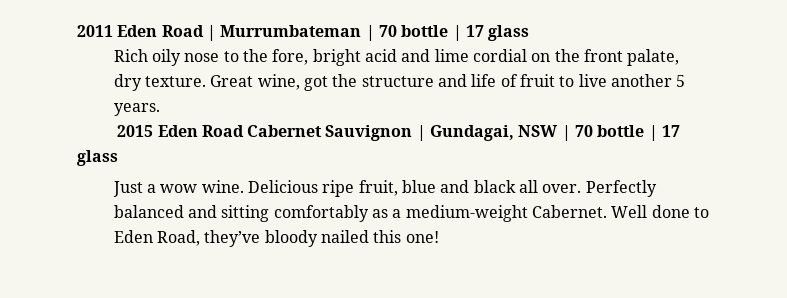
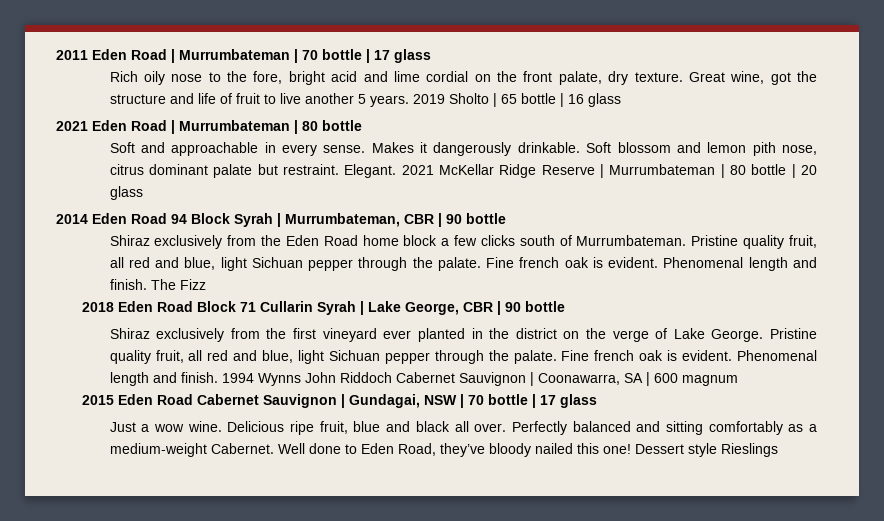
+ 2019 Sholto | 65 bottle | 16 glass
+ 2021 Eden Road | Murrumbateman | 80 bottle
+ Soft and approachable in every sense. Makes it dangerously drinkable. Soft blossom and lemon pith nose, citrus dominant palate but restraint. Elegant. 2021 McKellar Ridge Reserve | Murrumbateman | 80 bottle | 20 glass
+ 2014 Eden Road 94 Block Syrah | Murrumbateman, CBR | 90 bottle
+ Shiraz exclusively from the Eden Road home block a few clicks south of Murrumbateman. Pristine quality fruit, all red and blue, light Sichuan pepper through the palate. Fine french oak is evident. Phenomenal length and finish. The Fizz
+ 2018 Eden Road Block 71 Cullarin Syrah | Lake George, CBR | 90 bottle
+ Shiraz exclusively from the first vineyard ever planted in the district on the verge of Lake George. Pristine quality fruit, all red and blue, light Sichuan pepper through the palate. Fine french oak is evident. Phenomenal length and finish. 1994 Wynns John Riddoch Cabernet Sauvignon | Coonawarra, SA | 600 magnum
+ Dessert style Rieslings

